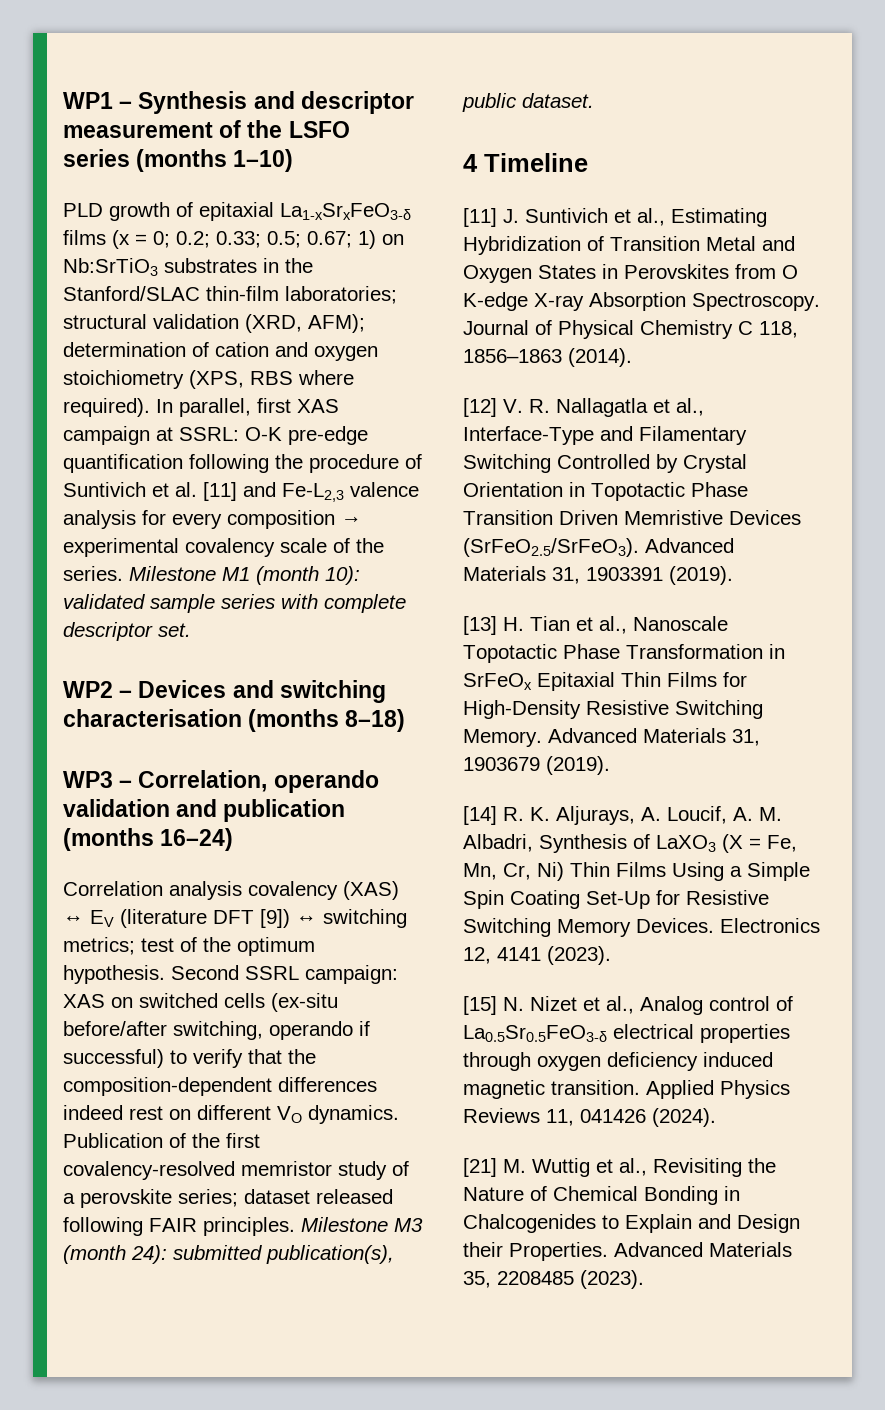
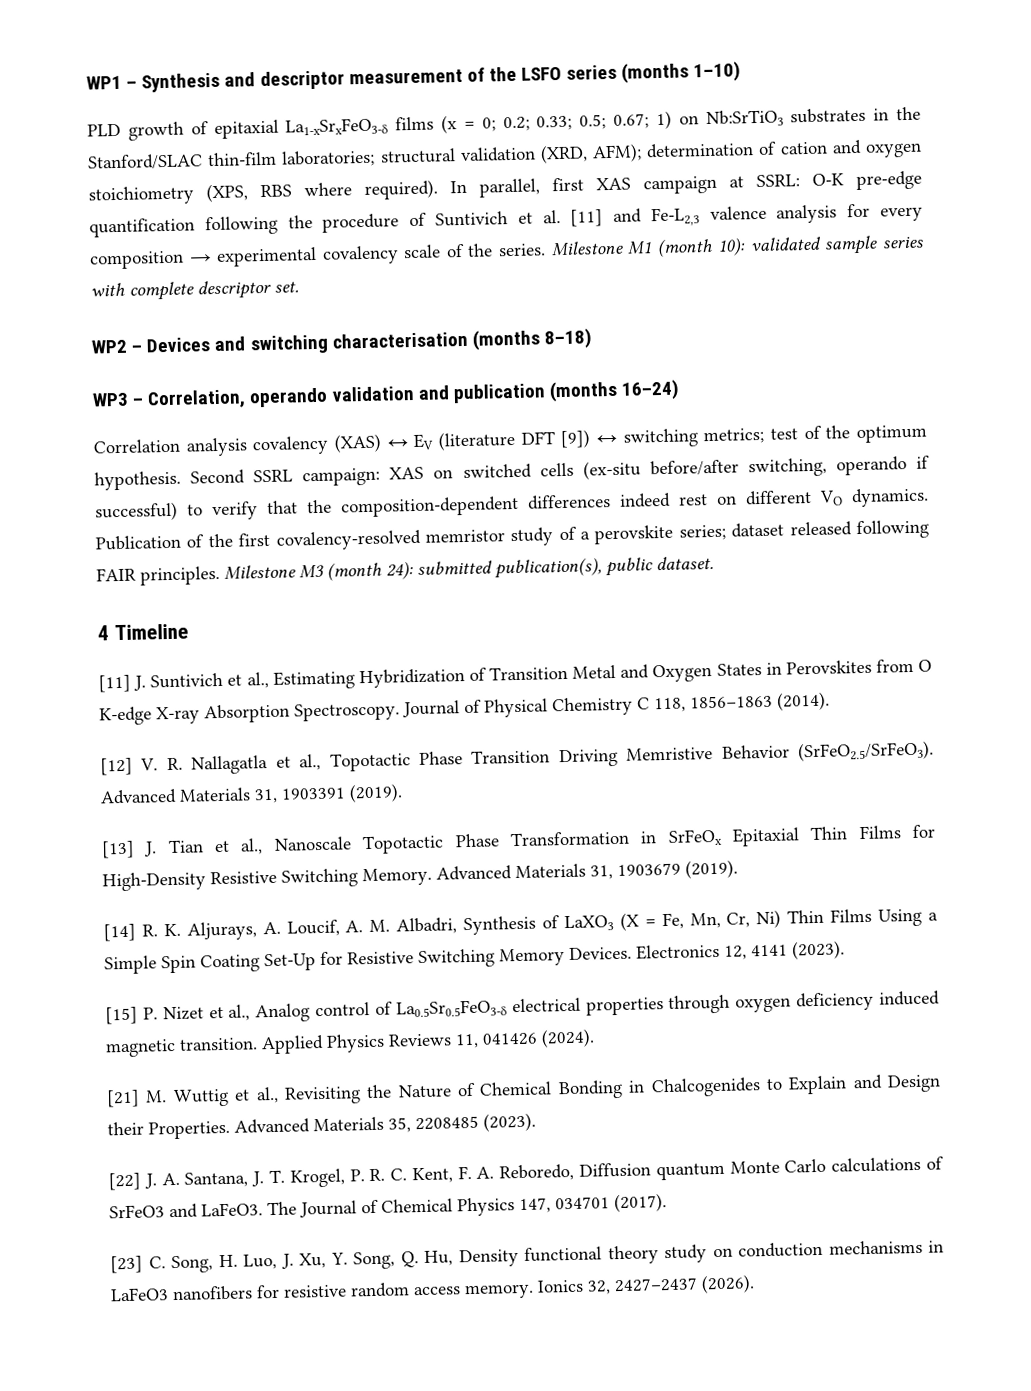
- [12] V. R. Nallagatla et al., Interface-Type and Filamentary Switching Controlled by Crystal Orientation in Topotactic Phase Transition Driven Memristive Devices (SrFeO2.5/SrFeO3). Advanced Materials 31, 1903391 (2019).
+ [12] V. R. Nallagatla et al., Topotactic Phase Transition Driving Memristive Behavior (SrFeO2.5/SrFeO3). Advanced Materials 31, 1903391 (2019).
- [13] H. Tian et al., Nanoscale Topotactic Phase Transformation in SrFeOx Epitaxial Thin Films for High-Density Resistive Switching Memory.
+ [13] J. Tian et al., Nanoscale Topotactic Phase Transformation in SrFeOx Epitaxial Thin Films for High-Density Resistive Switching Memory.
- [15] N. Nizet et al., Analog control of La0.5Sr0.5FeO3-δ electrical properties through oxygen deficiency induced magnetic transition.
+ [15] P. Nizet et al., Analog control of La0.5Sr0.5FeO3-δ electrical properties through oxygen deficiency induced magnetic transition.
+ [22] J. A. Santana, J. T. Krogel, P. R. C. Kent, F. A. Reboredo, Diffusion quantum Monte Carlo calculations of SrFeO3 and LaFeO3. The Journal of Chemical Physics 147, 034701 (2017).
+ [23] C. Song, H. Luo, J. Xu, Y. Song, Q. Hu, Density functional theory study on conduction mechanisms in LaFeO3 nanofibers for resistive random access memory. Ionics 32, 2427–2437 (2026).

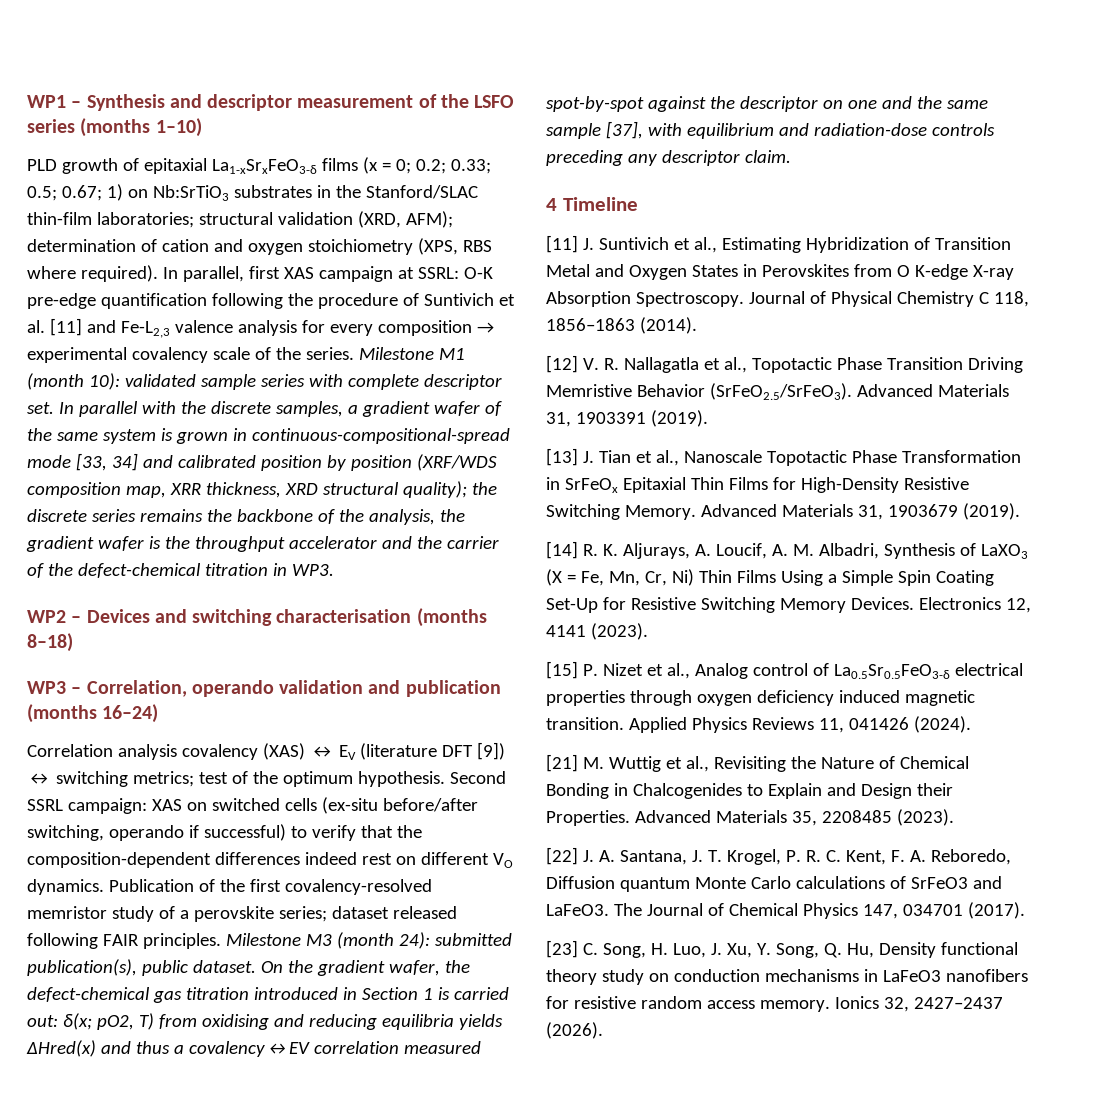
+ In parallel with the discrete samples, a gradient wafer of the same system is grown in continuous-compositional-spread mode [33, 34] and calibrated position by position (XRF/WDS composition map, XRR thickness, XRD structural quality); the discrete series remains the backbone of the analysis, the gradient wafer is the throughput accelerator and the carrier of the defect-chemical titration in WP3.
+ On the gradient wafer, the defect-chemical gas titration introduced in Section 1 is carried out: δ(x; pO2, T) from oxidising and reducing equilibria yields ΔHred(x) and thus a covalency↔EV correlation measured spot-by-spot against the descriptor on one and the same sample [37], with equilibrium and radiation-dose controls preceding any descriptor claim.

